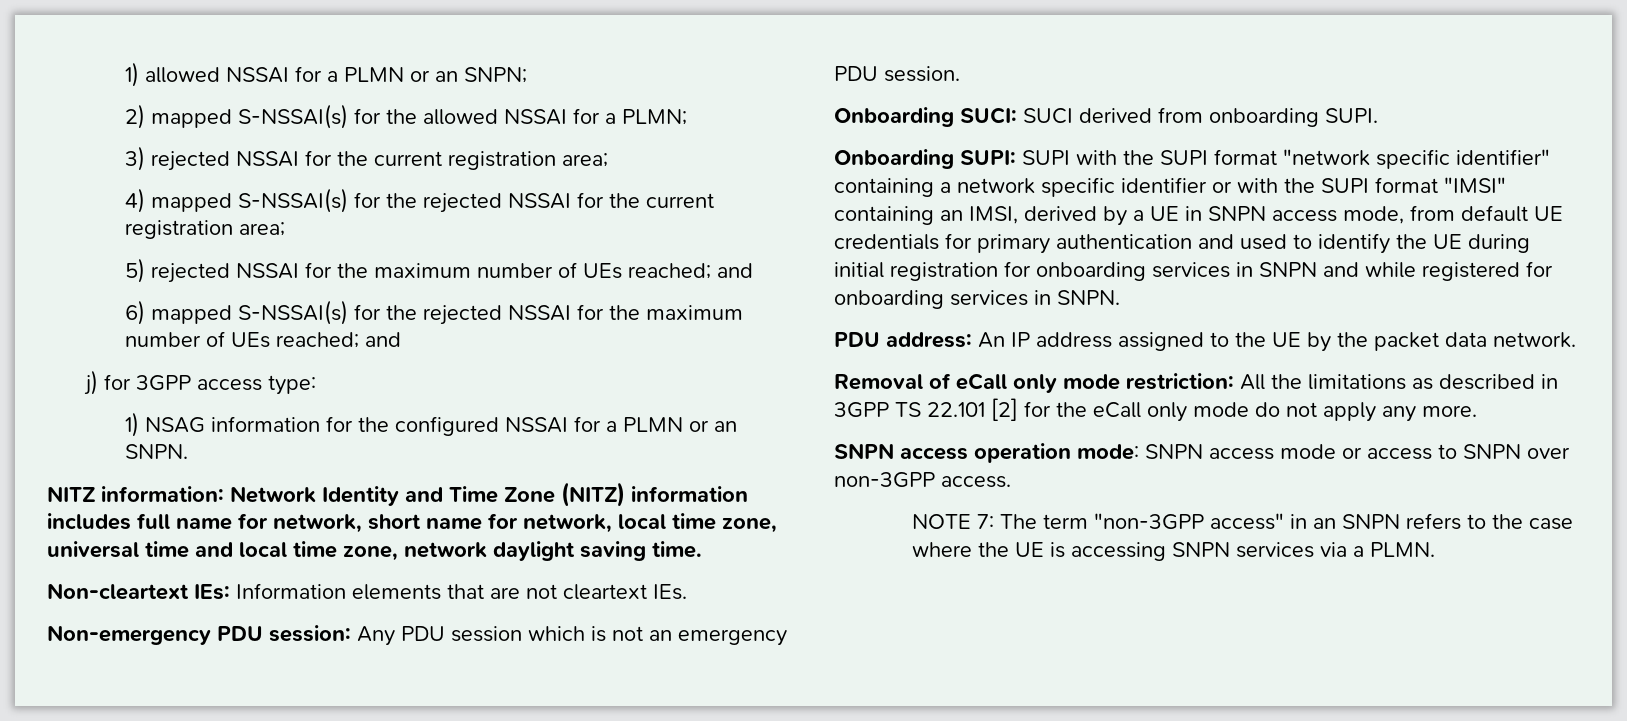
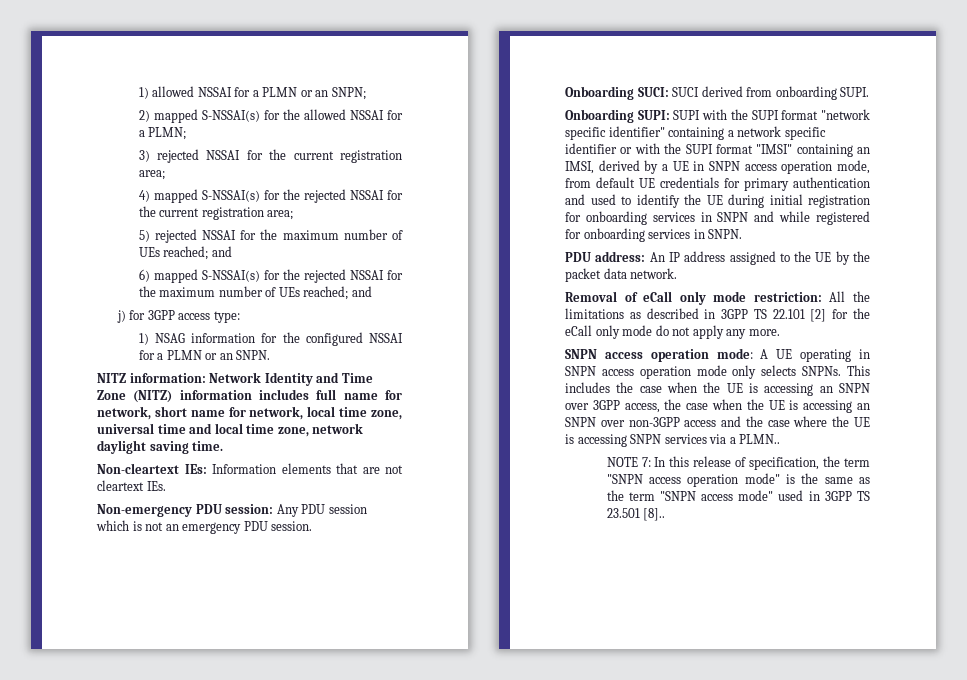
- SUPI with the SUPI format "network specific identifier" containing a network specific identifier or with the SUPI format "IMSI" containing an IMSI, derived by a UE in SNPN access mode, from default UE credentials for primary authentication and used to identify the UE during initial registration for onboarding services in SNPN and while registered for onboarding services in SNPN.
+ SUPI with the SUPI format "network specific identifier" containing a network specific identifier or with the SUPI format "IMSI" containing an IMSI, derived by a UE in SNPN access operation mode, from default UE credentials for primary authentication and used to identify the UE during initial registration for onboarding services in SNPN and while registered for onboarding services in SNPN.
- SNPN access operation mode: SNPN access mode or access to SNPN over non-3GPP access.
- NOTE 7: The term "non-3GPP access" in an SNPN refers to the case where the UE is accessing SNPN services via a PLMN.
+ SNPN access operation mode: A UE operating in SNPN access operation mode only selects SNPNs. This includes the case when the UE is accessing an SNPN over 3GPP access, the case when the UE is accessing an SNPN over non-3GPP access and the case where the UE is accessing SNPN services via a PLMN..
+ NOTE 7: In this release of specification, the term "SNPN access operation mode" is the same as the term "SNPN access mode" used in 3GPP TS 23.501 [8]..

